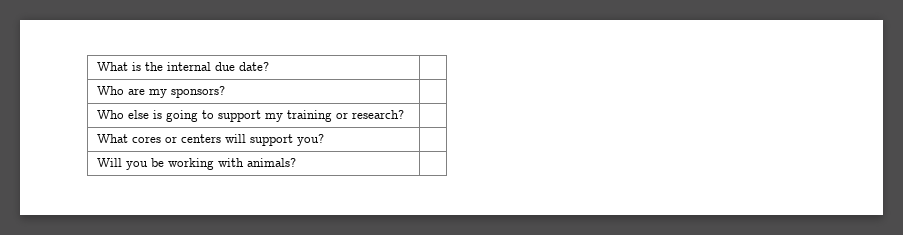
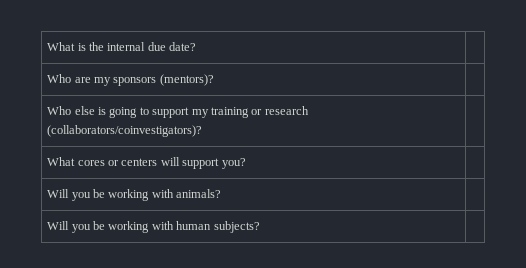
- Who are my sponsors? |
+ Who are my sponsors (mentors)? |
- Who else is going to support my training or research? |
+ Who else is going to support my training or research (collaborators/coinvestigators)? |
+ Will you be working with human subjects? |

